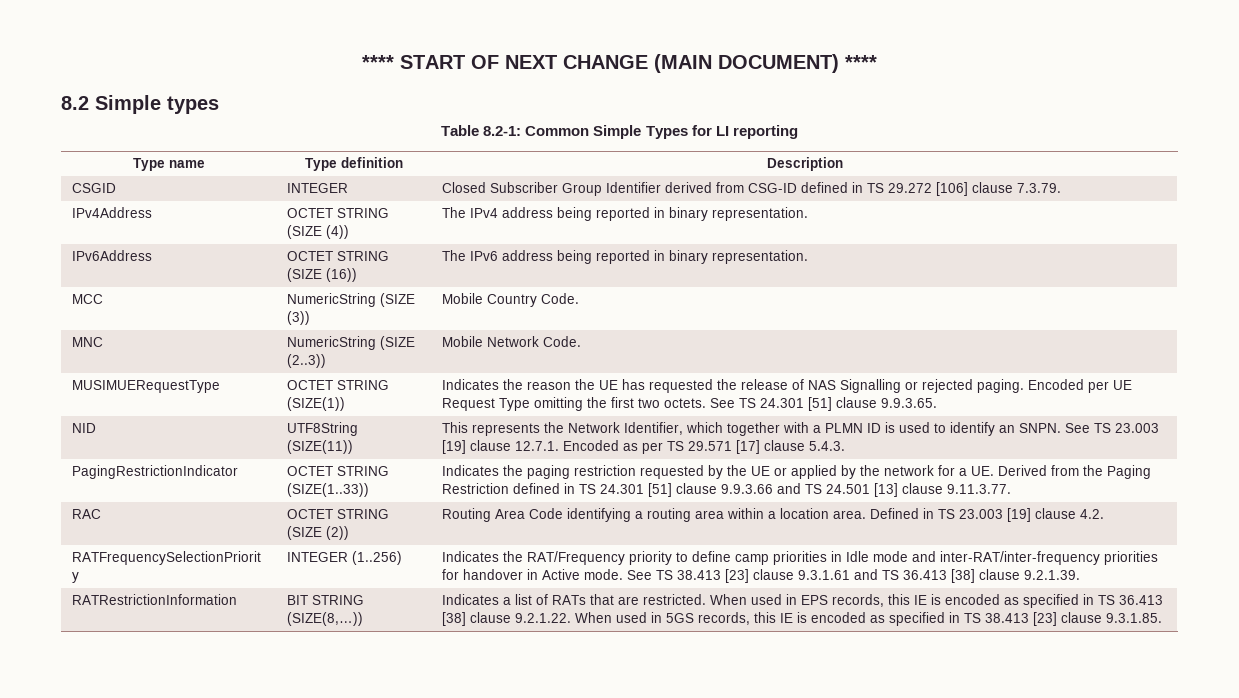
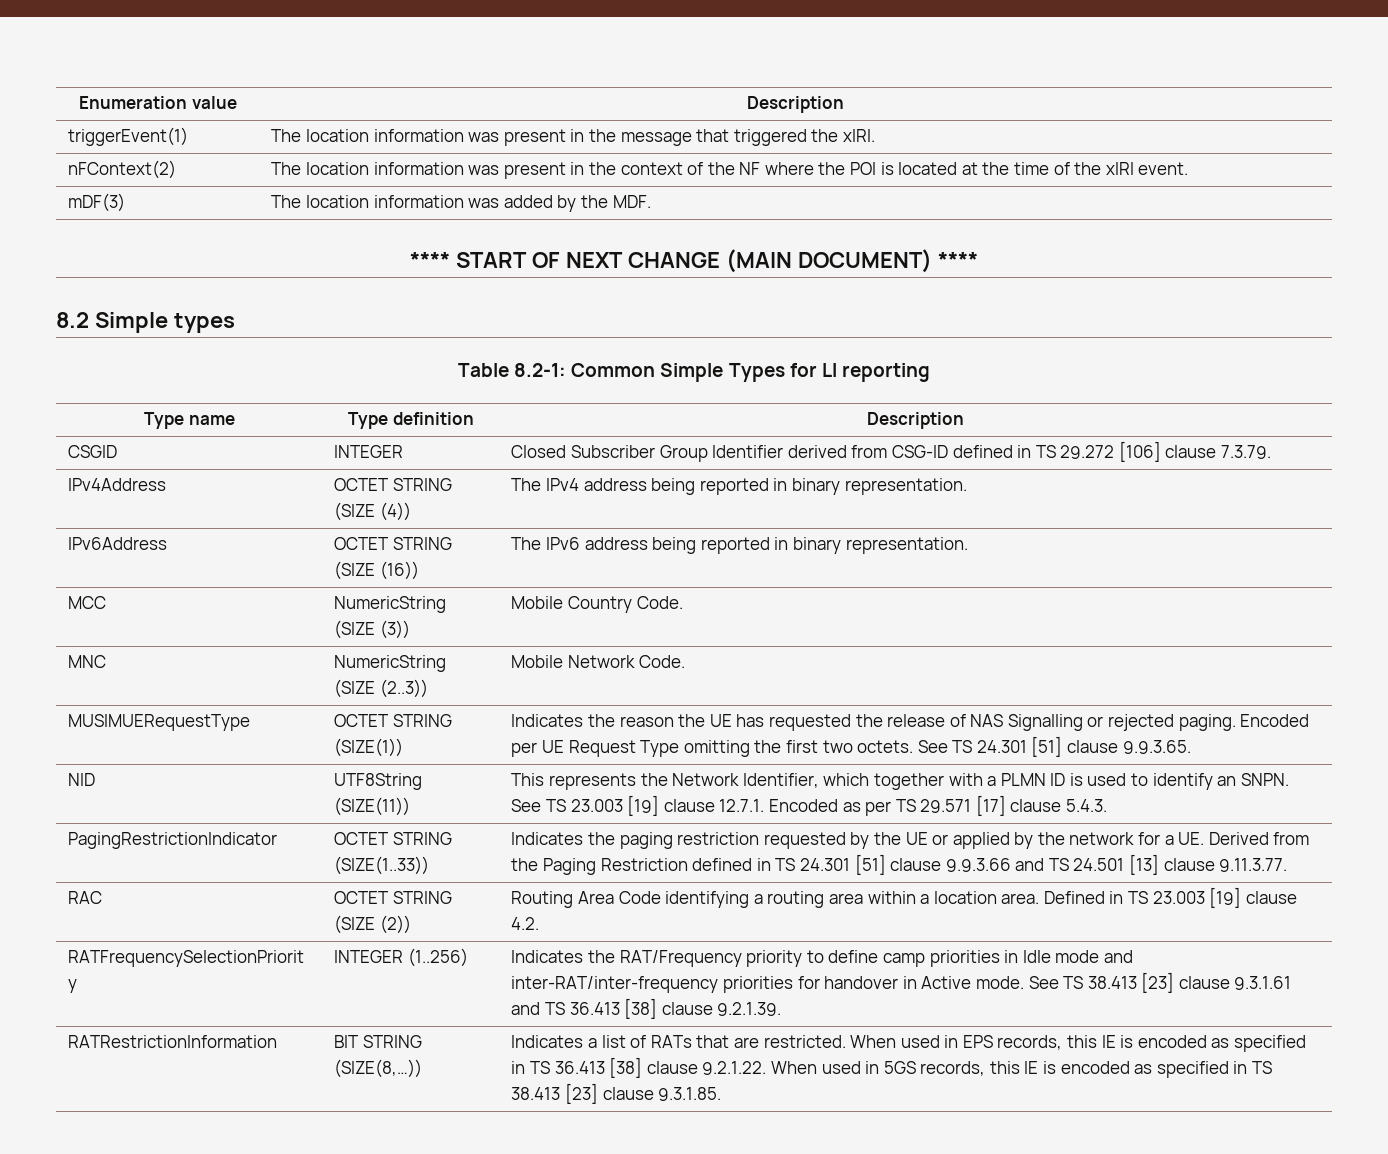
+ Enumeration value | Description
+ triggerEvent(1) | The location information was present in the message that triggered the xIRI.
+ nFContext(2) | The location information was present in the context of the NF where the POI is located at the time of the xIRI event.
+ mDF(3) | The location information was added by the MDF.

